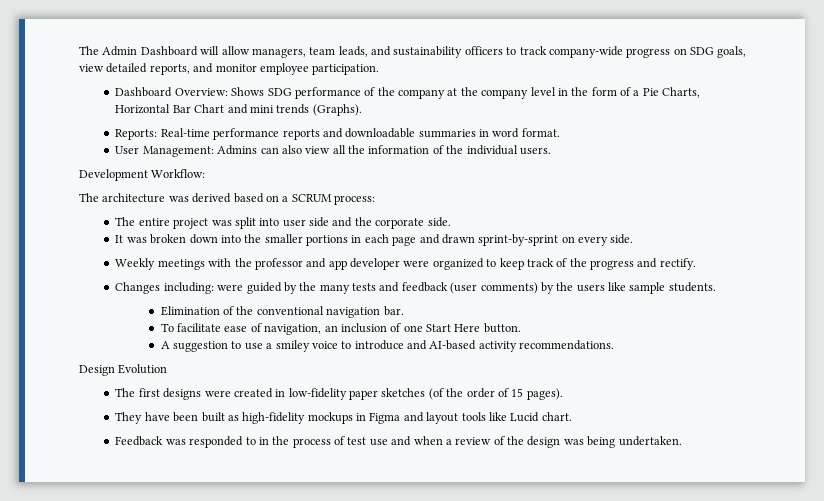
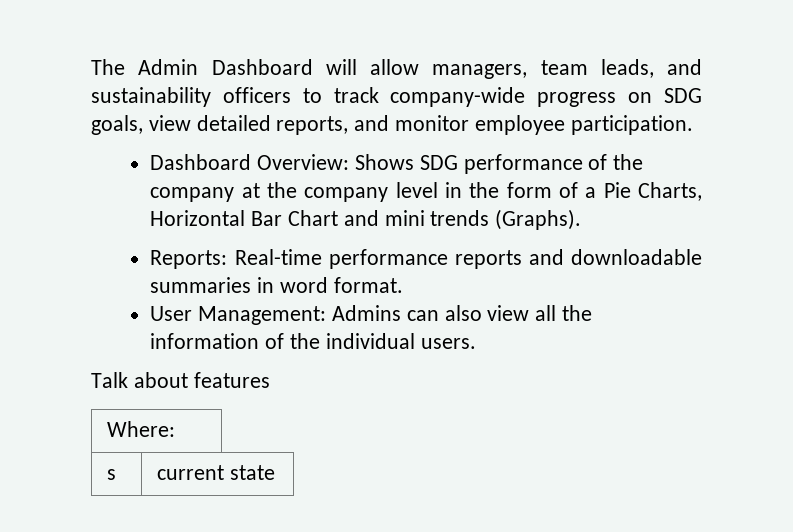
- Development Workflow:
- The architecture was derived based on a SCRUM process:
- The entire project was split into user side and the corporate side.
- It was broken down into the smaller portions in each page and drawn sprint-by-sprint on every side.
- Weekly meetings with the professor and app developer were organized to keep track of the progress and rectify.
- Changes including: were guided by the many tests and feedback (user comments) by the users like sample students.
- Elimination of the conventional navigation bar.
- To facilitate ease of navigation, an inclusion of one Start Here button.
- A suggestion to use a smiley voice to introduce and AI-based activity recommendations.
- Design Evolution
- The first designs were created in low-fidelity paper sketches (of the order of 15 pages).
- They have been built as high-fidelity mockups in Figma and layout tools like Lucid chart.
- Feedback was responded to in the process of test use and when a review of the design was being undertaken.
+ Talk about features
+ Where:
+ s | current state

